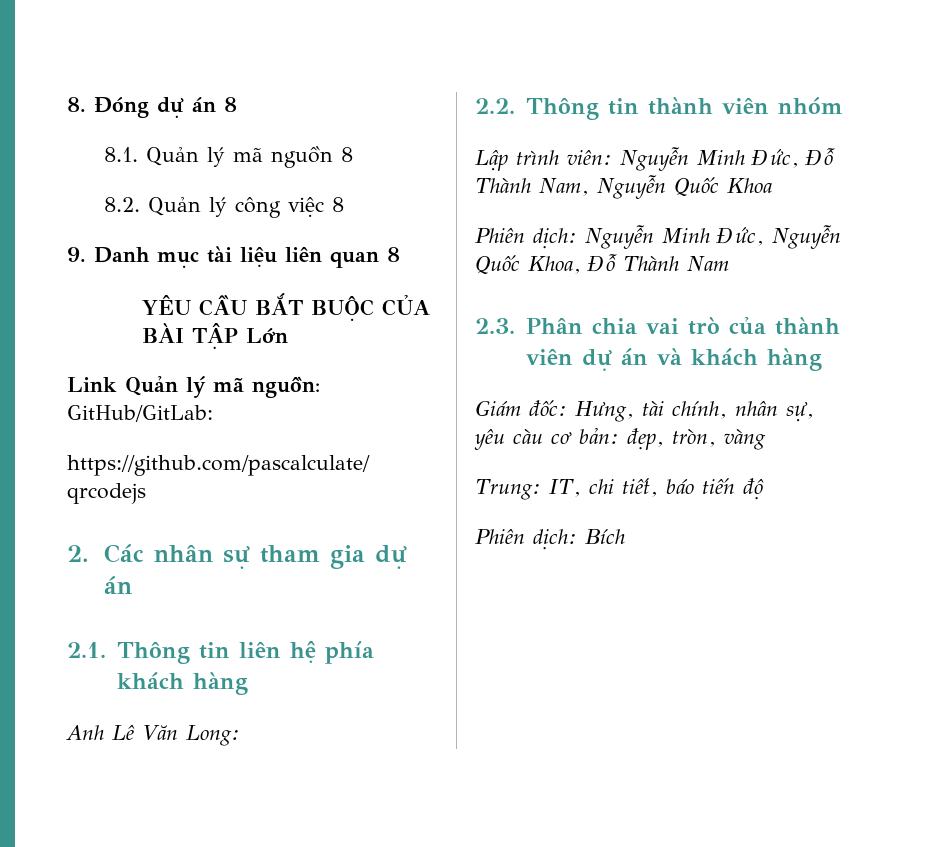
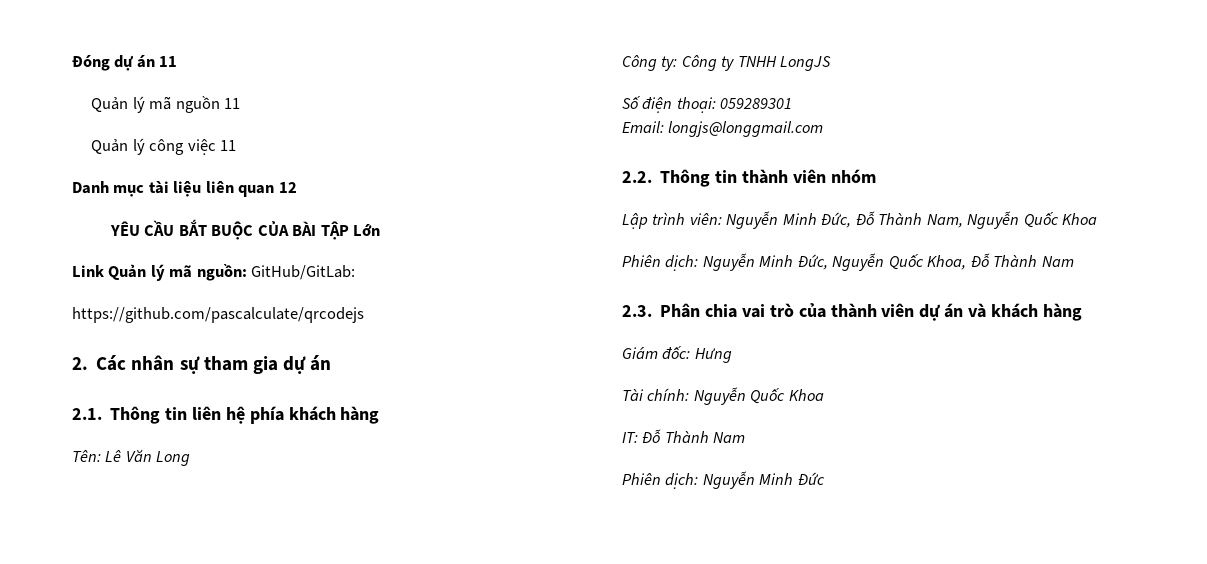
- 8. Đóng dự án 8
- 8.1. Quản lý mã nguồn 8
- 8.2. Quản lý công việc 8
- 9. Danh mục tài liệu liên quan 8
+ Đóng dự án 11
+ Quản lý mã nguồn 11
+ Quản lý công việc 11
+ Danh mục tài liệu liên quan 12
- Anh Lê Văn Long:
+ Tên: Lê Văn Long
+ Công ty: Công ty TNHH LongJS
+ Số điện thoại: 059289301
+ Email: longjs@longgmail.com
- Giám đốc: Hưng, tài chính, nhân sự, yêu càu cơ bản: đẹp, tròn, vàng
- Trung: IT, chi tiết, báo tiến độ
- Phiên dịch: Bích
+ Giám đốc: Hưng
+ Tài chính: Nguyễn Quốc Khoa
+ IT: Đỗ Thành Nam
+ Phiên dịch: Nguyễn Minh Đức

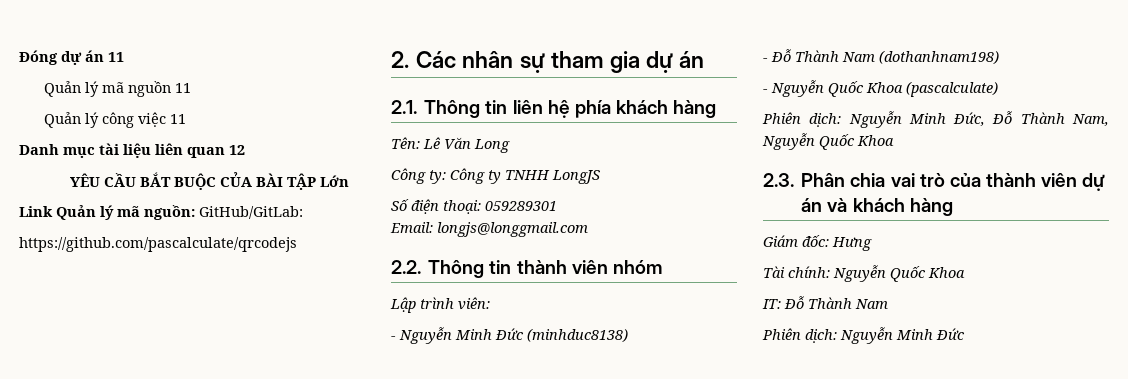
- Lập trình viên: Nguyễn Minh Đức, Đỗ Thành Nam, Nguyễn Quốc Khoa
+ Lập trình viên:
+ - Nguyễn Minh Đức (minhduc8138)
+ - Đỗ Thành Nam (dothanhnam198)
+ - Nguyễn Quốc Khoa (pascalculate)
+ Phiên dịch: Nguyễn Minh Đức, Đỗ Thành Nam, Nguyễn Quốc Khoa
- Phiên dịch: Nguyễn Minh Đức, Nguyễn Quốc Khoa, Đỗ Thành Nam

